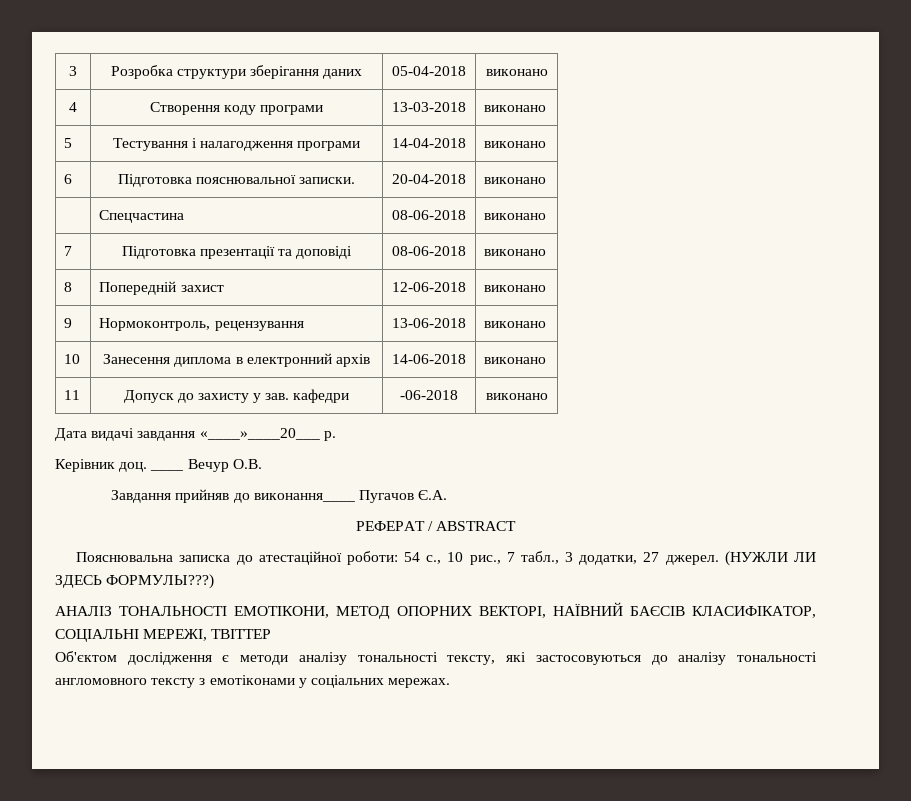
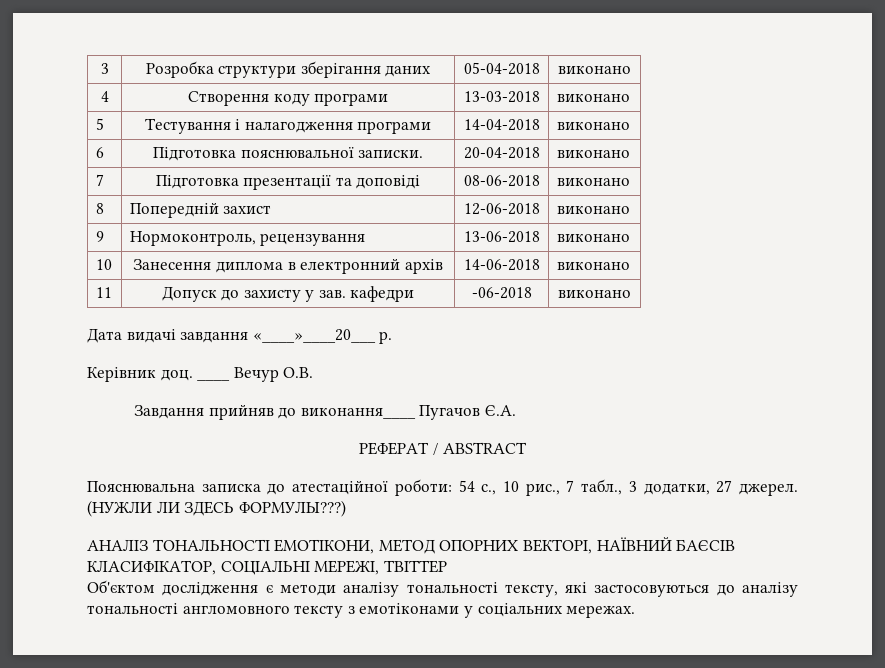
- | Спецчастина | 08-06-2018 | виконано

